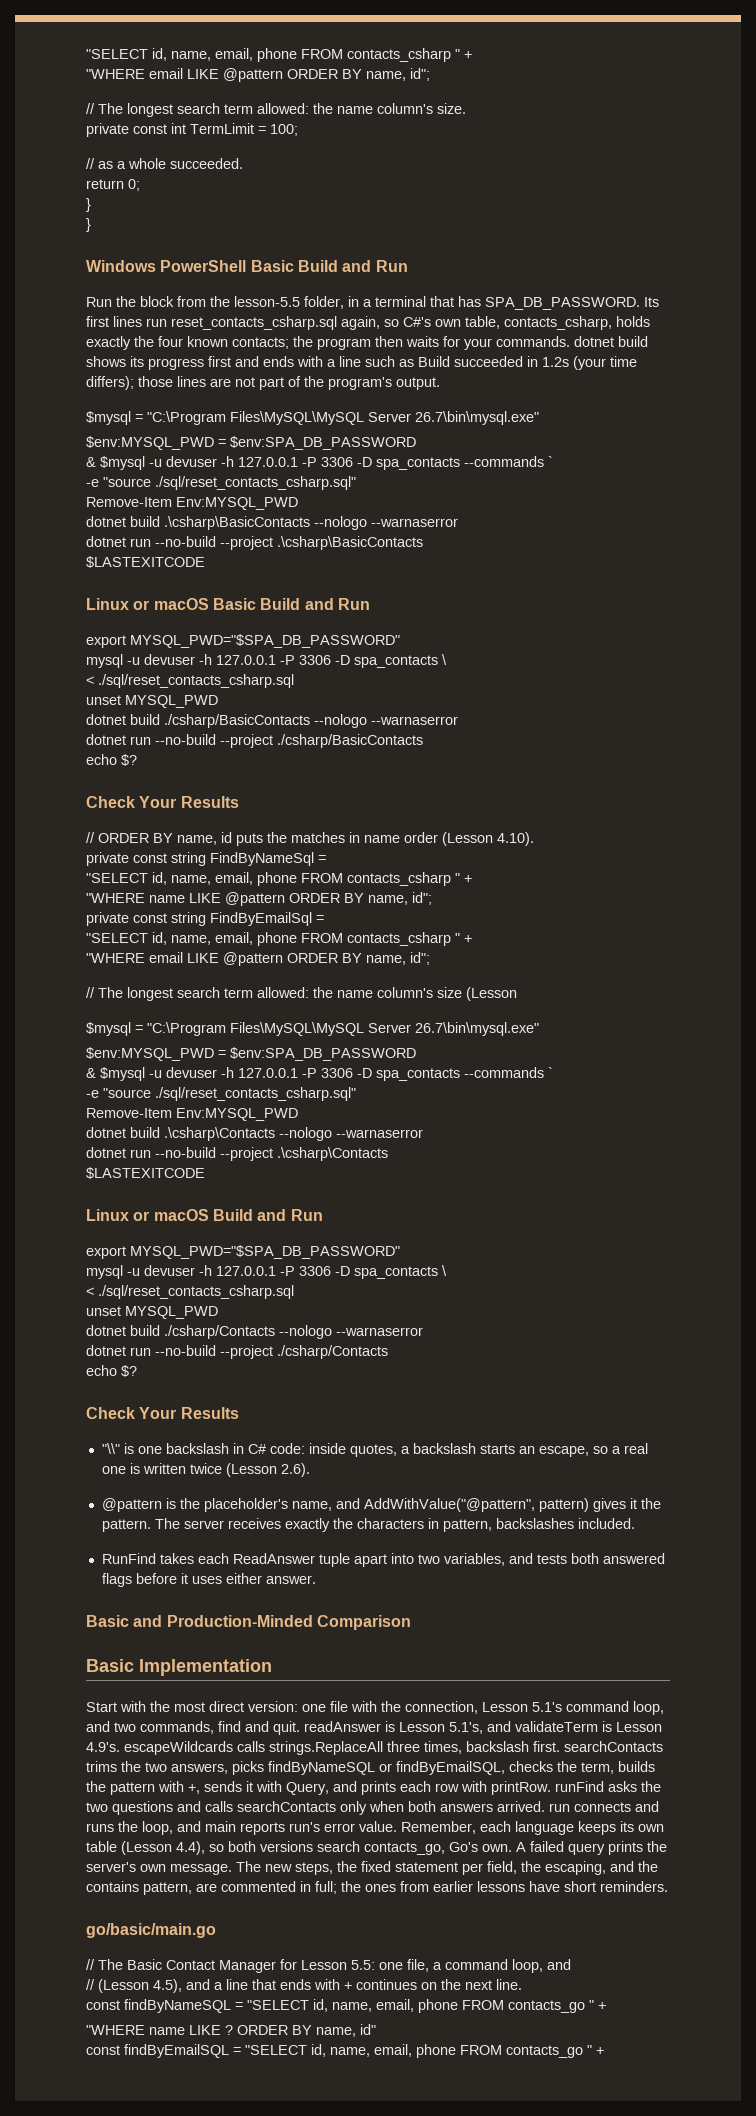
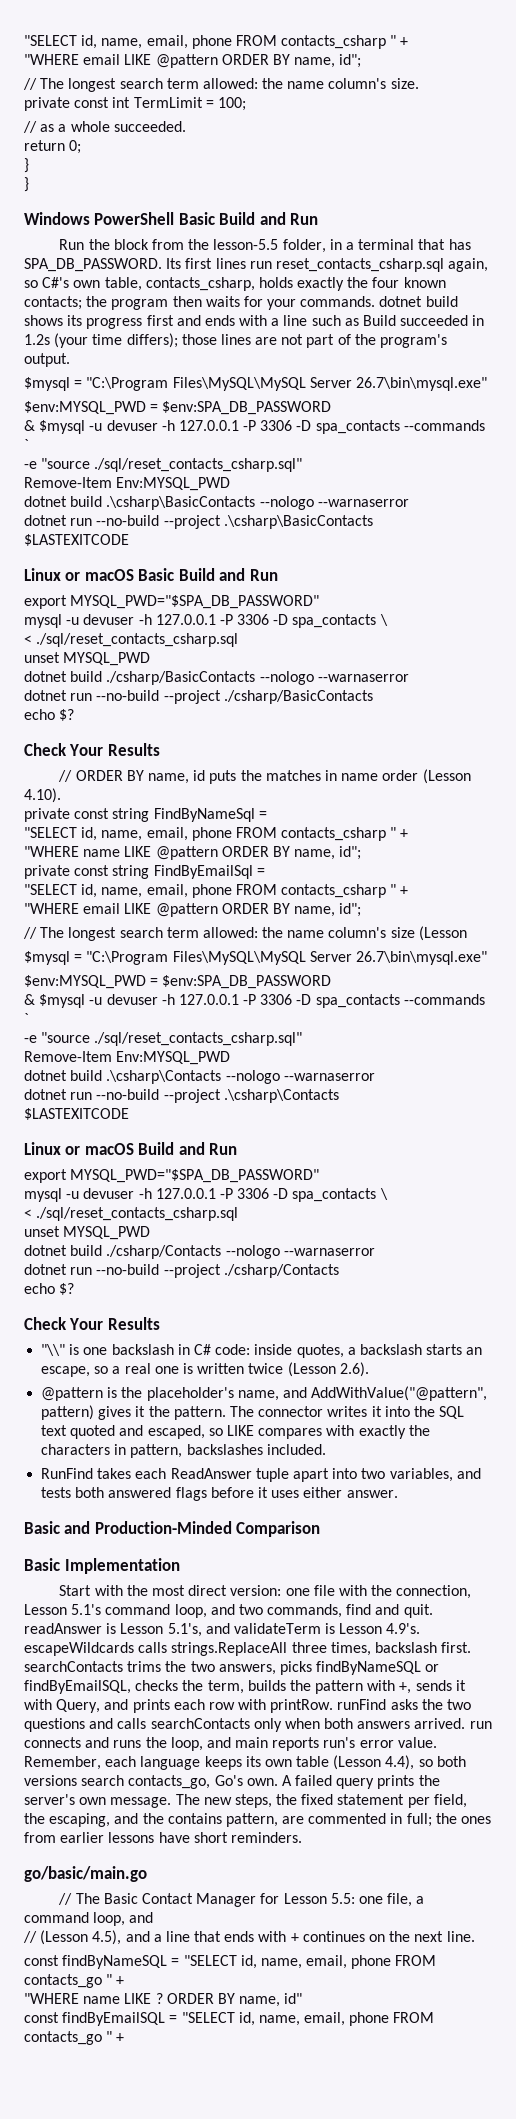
- The server receives exactly the characters in pattern, backslashes included.
+ The connector writes it into the SQL text quoted and escaped, so LIKE compares with exactly the characters in pattern, backslashes included.

